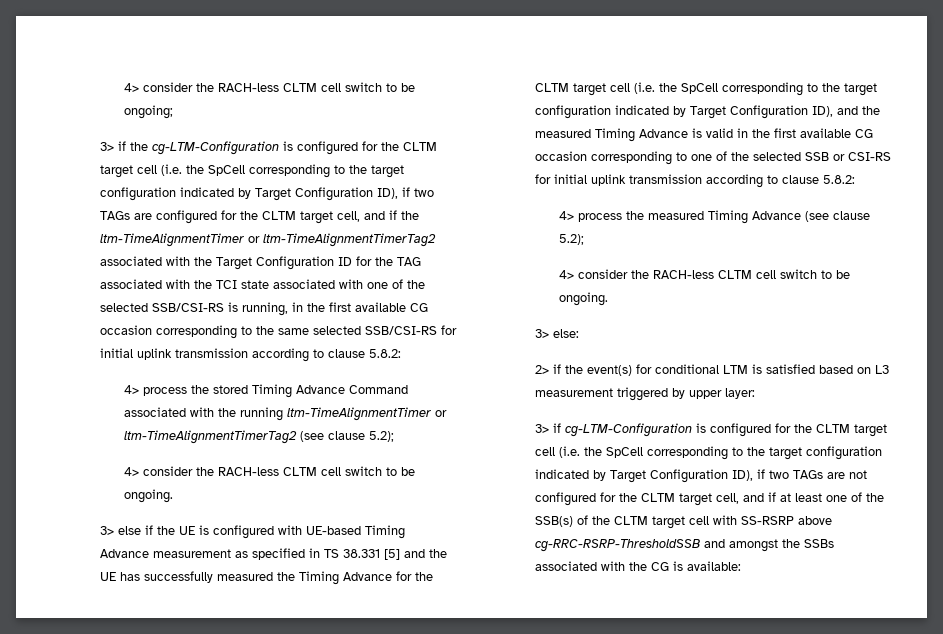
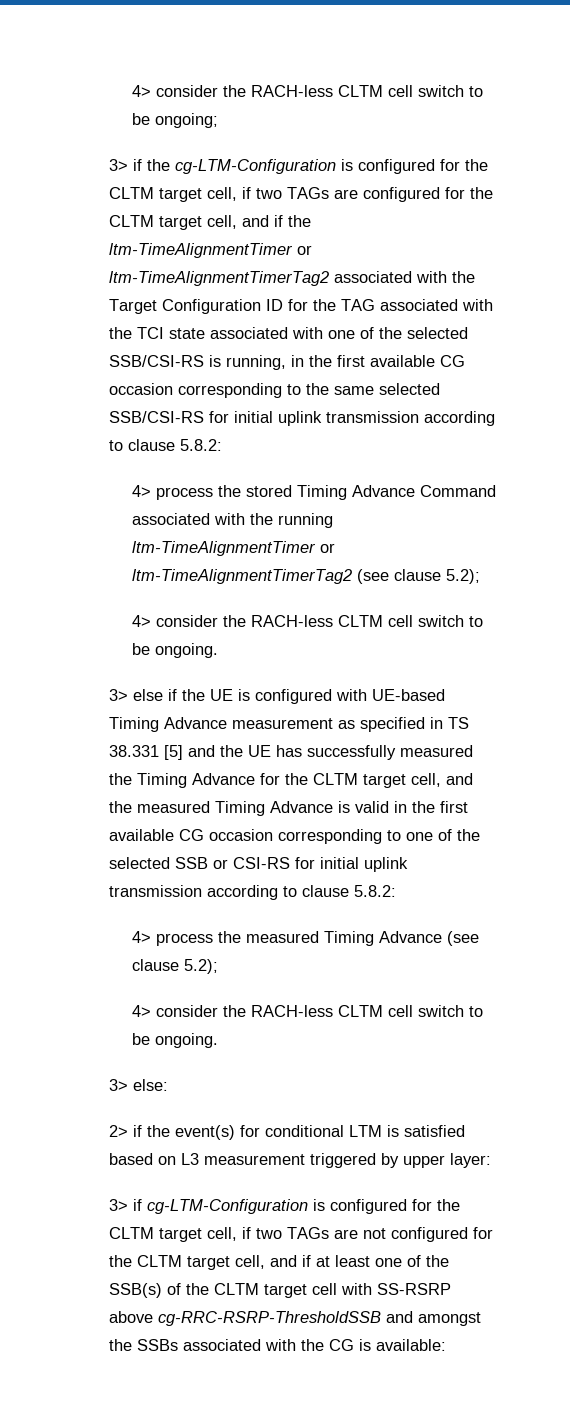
- 3> if the cg-LTM-Configuration is configured for the CLTM target cell (i.e. the SpCell corresponding to the target configuration indicated by Target Configuration ID), if two TAGs are configured for the CLTM target cell, and if the ltm-TimeAlignmentTimer or ltm-TimeAlignmentTimerTag2 associated with the Target Configuration ID for the TAG associated with the TCI state associated with one of the selected SSB/CSI-RS is running, in the first available CG occasion corresponding to the same selected SSB/CSI-RS for initial uplink transmission according to clause 5.8.2:
+ 3> if the cg-LTM-Configuration is configured for the CLTM target cell, if two TAGs are configured for the CLTM target cell, and if the ltm-TimeAlignmentTimer or ltm-TimeAlignmentTimerTag2 associated with the Target Configuration ID for the TAG associated with the TCI state associated with one of the selected SSB/CSI-RS is running, in the first available CG occasion corresponding to the same selected SSB/CSI-RS for initial uplink transmission according to clause 5.8.2:
- 3> else if the UE is configured with UE-based Timing Advance measurement as specified in TS 38.331 [5] and the UE has successfully measured the Timing Advance for the CLTM target cell (i.e. the SpCell corresponding to the target configuration indicated by Target Configuration ID), and the measured Timing Advance is valid in the first available CG occasion corresponding to one of the selected SSB or CSI-RS for initial uplink transmission according to clause 5.8.2:
+ 3> else if the UE is configured with UE-based Timing Advance measurement as specified in TS 38.331 [5] and the UE has successfully measured the Timing Advance for the CLTM target cell, and the measured Timing Advance is valid in the first available CG occasion corresponding to one of the selected SSB or CSI-RS for initial uplink transmission according to clause 5.8.2:
- 3> if cg-LTM-Configuration is configured for the CLTM target cell (i.e. the SpCell corresponding to the target configuration indicated by Target Configuration ID), if two TAGs are not configured for the CLTM target cell, and if at least one of the SSB(s) of the CLTM target cell with SS-RSRP above cg-RRC-RSRP-ThresholdSSB and amongst the SSBs associated with the CG is available:
+ 3> if cg-LTM-Configuration is configured for the CLTM target cell, if two TAGs are not configured for the CLTM target cell, and if at least one of the SSB(s) of the CLTM target cell with SS-RSRP above cg-RRC-RSRP-ThresholdSSB and amongst the SSBs associated with the CG is available:

